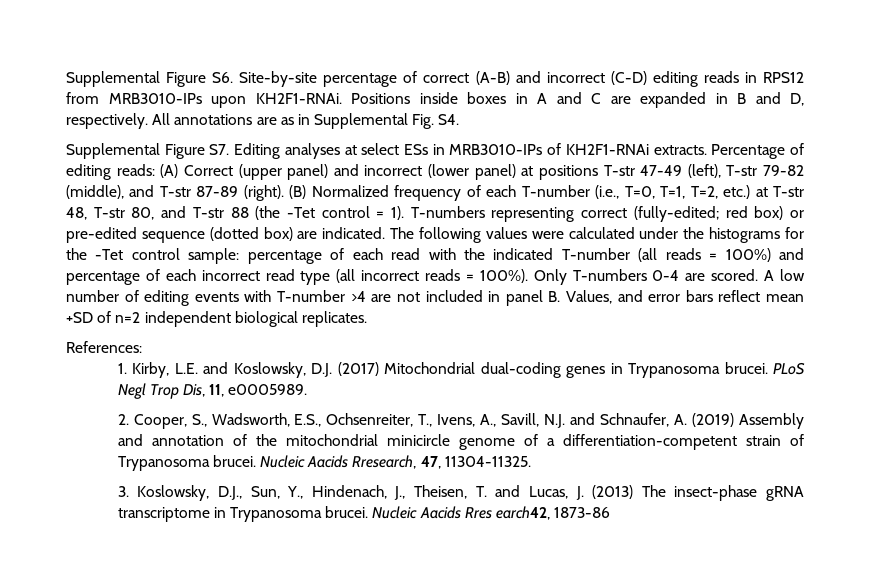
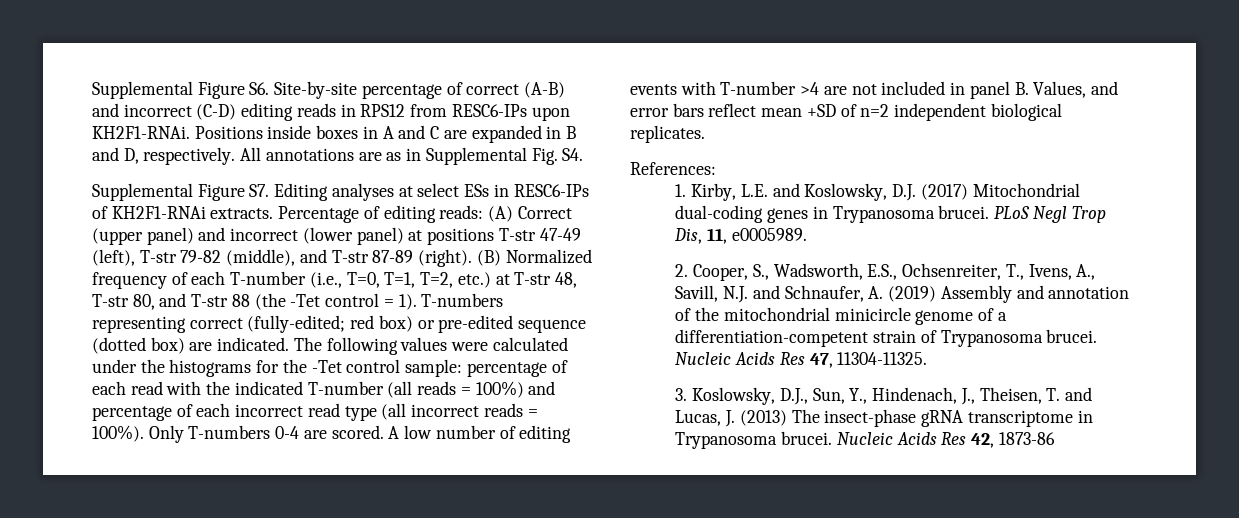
- Supplemental Figure S6. Site-by-site percentage of correct (A-B) and incorrect (C-D) editing reads in RPS12 from MRB3010-IPs upon KH2F1-RNAi.
+ Supplemental Figure S6. Site-by-site percentage of correct (A-B) and incorrect (C-D) editing reads in RPS12 from RESC6-IPs upon KH2F1-RNAi.
- Supplemental Figure S7. Editing analyses at select ESs in MRB3010-IPs of KH2F1-RNAi extracts.
+ Supplemental Figure S7. Editing analyses at select ESs in RESC6-IPs of KH2F1-RNAi extracts.
- Nucleic Aacids Rresearch, 47, 11304-11325.
+ Nucleic Acids Res 47, 11304-11325.
- Nucleic Aacids Rres earch42, 1873-86
+ Nucleic Acids Res 42, 1873-86

